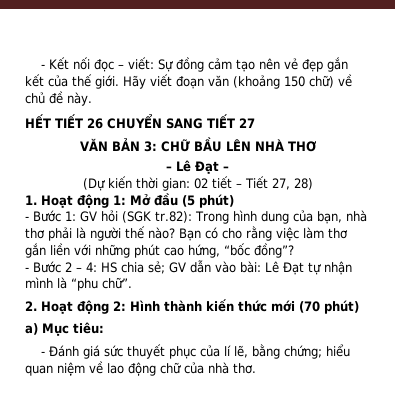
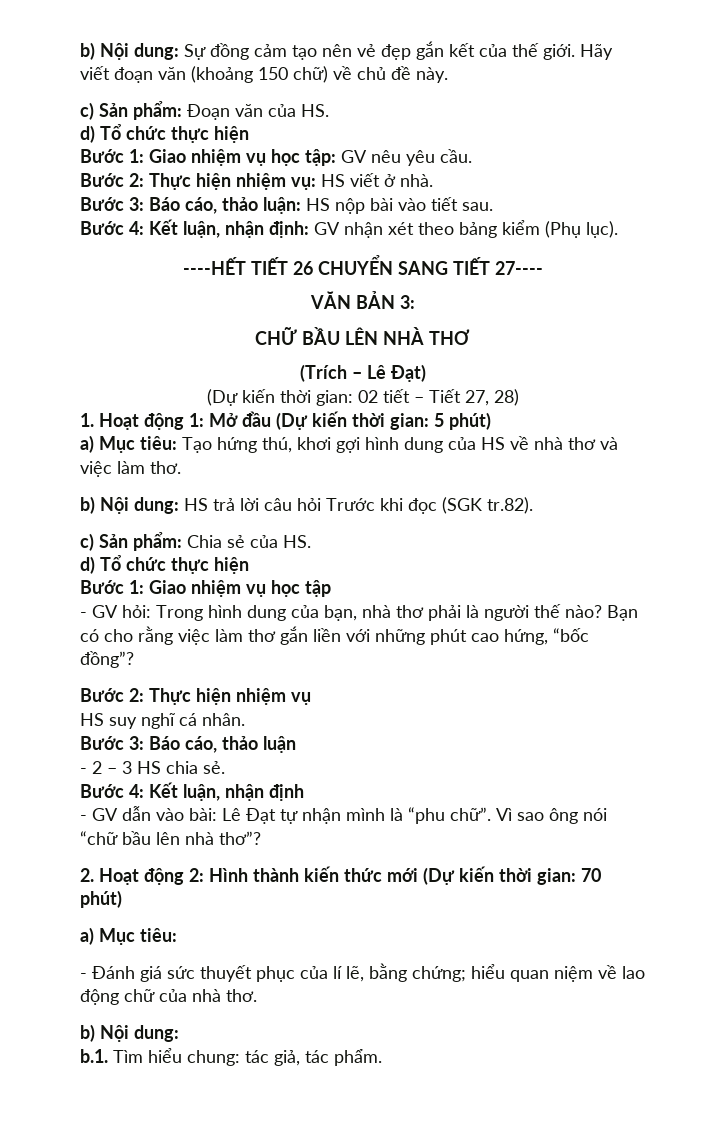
- - Kết nối đọc – viết: Sự đồng cảm tạo nên vẻ đẹp gắn kết của thế giới.
+ b) Nội dung: Sự đồng cảm tạo nên vẻ đẹp gắn kết của thế giới.
- HẾT TIẾT 26 CHUYỂN SANG TIẾT 27
+ c) Sản phẩm: Đoạn văn của HS.
+ d) Tổ chức thực hiện
+ Bước 1: Giao nhiệm vụ học tập: GV nêu yêu cầu.
+ Bước 2: Thực hiện nhiệm vụ: HS viết ở nhà.
+ Bước 3: Báo cáo, thảo luận: HS nộp bài vào tiết sau.
+ Bước 4: Kết luận, nhận định: GV nhận xét theo bảng kiểm (Phụ lục).
+ ----HẾT TIẾT 26 CHUYỂN SANG TIẾT 27----
- VĂN BẢN 3: CHỮ BẦU LÊN NHÀ THƠ
+ VĂN BẢN 3:
+ CHỮ BẦU LÊN NHÀ THƠ
- – Lê Đạt –
+ (Trích – Lê Đạt)
- 1. Hoạt động 1: Mở đầu (5 phút)
- - Bước 1: GV hỏi (SGK tr.82): Trong hình dung của bạn, nhà thơ phải là người thế nào?
+ 1. Hoạt động 1: Mở đầu (Dự kiến thời gian: 5 phút)
+ a) Mục tiêu: Tạo hứng thú, khơi gợi hình dung của HS về nhà thơ và việc làm thơ.
+ b) Nội dung: HS trả lời câu hỏi Trước khi đọc (SGK tr.82).
+ c) Sản phẩm: Chia sẻ của HS.
+ d) Tổ chức thực hiện
+ Bước 1: Giao nhiệm vụ học tập
+ - GV hỏi: Trong hình dung của bạn, nhà thơ phải là người thế nào?
- - Bước 2 – 4: HS chia sẻ; GV dẫn vào bài: Lê Đạt tự nhận mình là “phu chữ”.
+ Bước 2: Thực hiện nhiệm vụ
+ HS suy nghĩ cá nhân.
+ Bước 3: Báo cáo, thảo luận
+ - 2 – 3 HS chia sẻ.
+ Bước 4: Kết luận, nhận định
+ - GV dẫn vào bài: Lê Đạt tự nhận mình là “phu chữ”. Vì sao ông nói “chữ bầu lên nhà thơ”?
- 2. Hoạt động 2: Hình thành kiến thức mới (70 phút)
+ 2. Hoạt động 2: Hình thành kiến thức mới (Dự kiến thời gian: 70 phút)
  - Đánh giá sức thuyết phục của lí lẽ, bằng chứng; hiểu quan niệm về lao động chữ của nhà thơ.
+ b) Nội dung:
+ b.1. Tìm hiểu chung: tác giả, tác phẩm.

